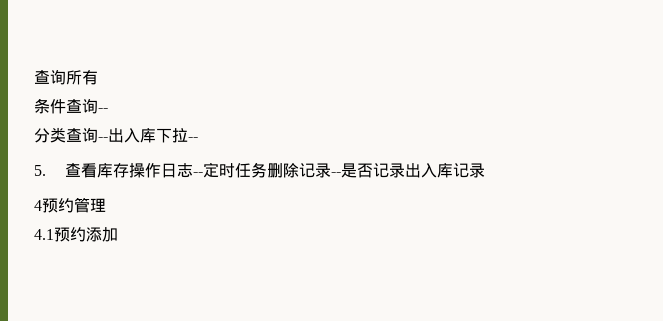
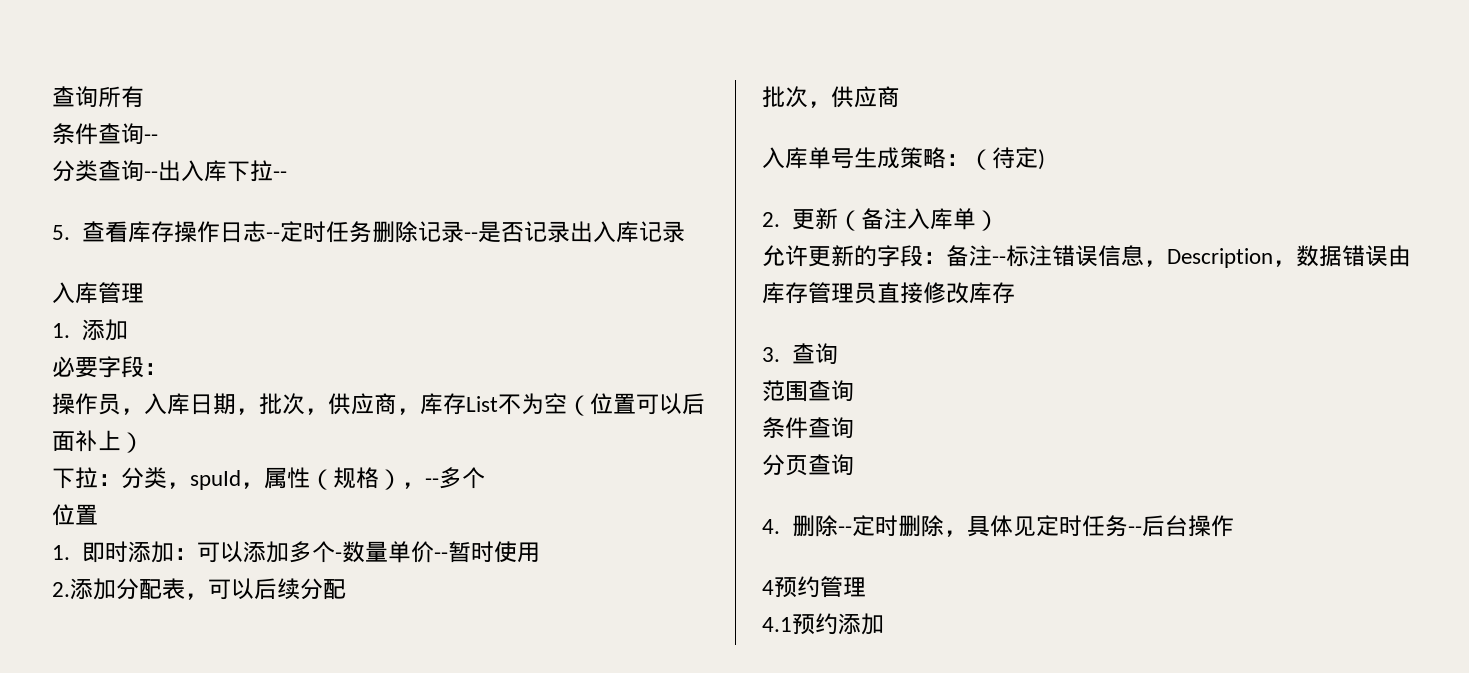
+ 入库管理
+ 1.添加
+ 必要字段：
+ 操作员，入库日期，批次，供应商，库存List不为空（位置可以后面补上）
+ 下拉：分类，spuId，属性（规格），--多个
+ 位置
+ 1.即时添加：可以添加多个-数量单价--暂时使用
+ 2.添加分配表，可以后续分配
+ 批次，供应商
+ 入库单号生成策略：（待定)
+ 2.更新（备注入库单）
+ 允许更新的字段：备注--标注错误信息，Description，数据错误由库存管理员直接修改库存
+ 3.查询
+ 范围查询
+ 条件查询
+ 分页查询
+ 4.删除--定时删除，具体见定时任务--后台操作

